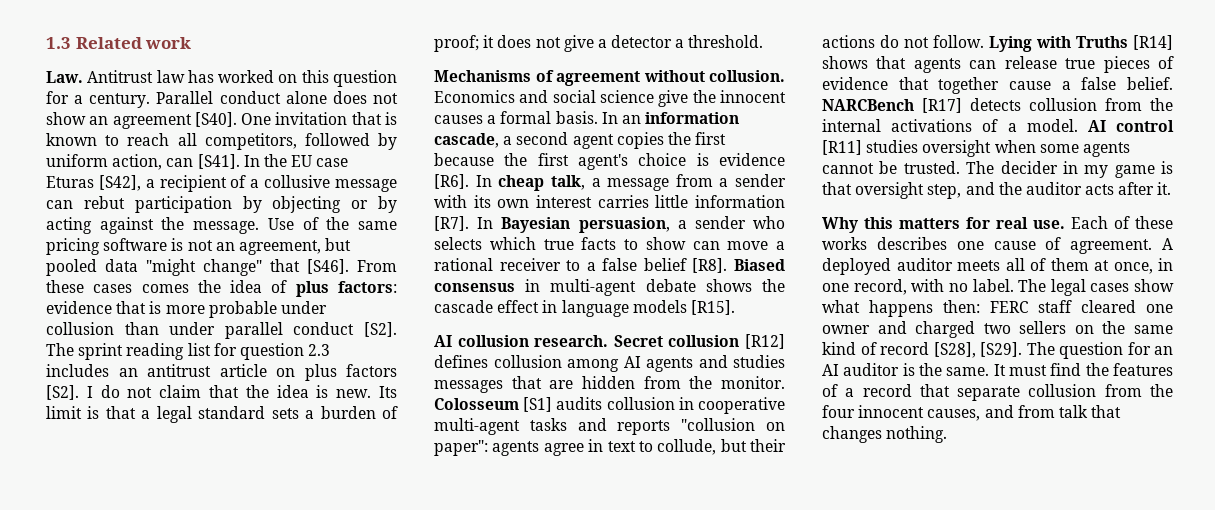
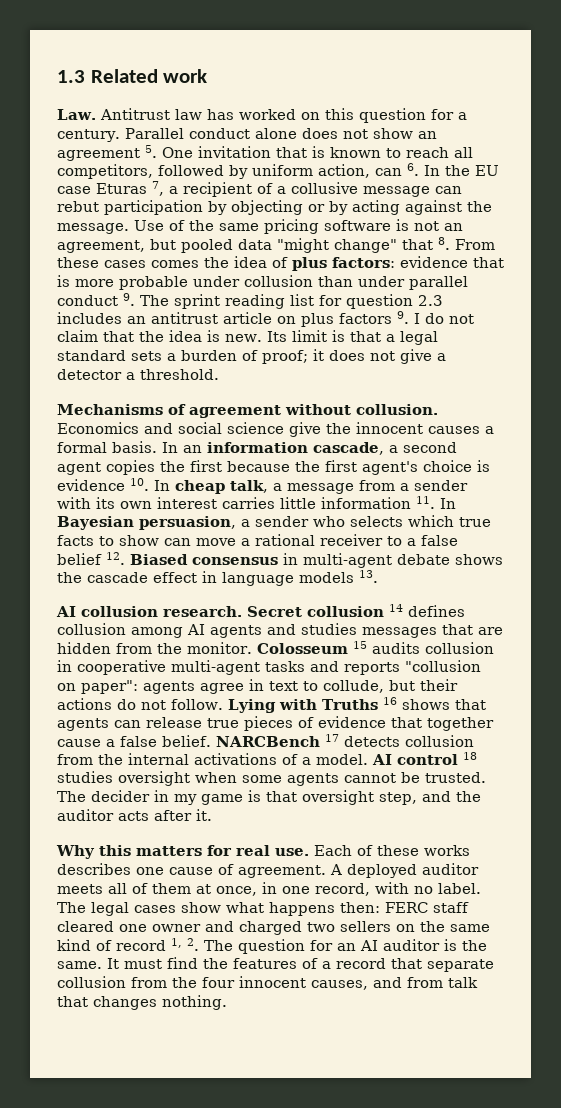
- Parallel conduct alone does not show an agreement [S40]. One invitation that is known to reach all competitors, followed by uniform action, can [S41]. In the EU case Eturas [S42], a recipient of a collusive message can rebut participation by objecting or by acting against the message.
+ Parallel conduct alone does not show an agreement 5. One invitation that is known to reach all competitors, followed by uniform action, can 6. In the EU case Eturas 7, a recipient of a collusive message can rebut participation by objecting or by acting against the message.
- Use of the same pricing software is not an agreement, but pooled data "might change" that [S46]. From these cases comes the idea of plus factors: evidence that is more probable under collusion than under parallel conduct [S2]. The sprint reading list for question 2.3 includes an antitrust article on plus factors [S2]. I do not claim that the idea is new.
+ Use of the same pricing software is not an agreement, but pooled data "might change" that 8. From these cases comes the idea of plus factors: evidence that is more probable under collusion than under parallel conduct 9. The sprint reading list for question 2.3 includes an antitrust article on plus factors 9. I do not claim that the idea is new.
- In an information cascade, a second agent copies the first because the first agent's choice is evidence [R6]. In cheap talk, a message from a sender with its own interest carries little information [R7]. In Bayesian persuasion, a sender who selects which true facts to show can move a rational receiver to a false belief [R8]. Biased consensus in multi-agent debate shows the cascade effect in language models [R15].
+ In an information cascade, a second agent copies the first because the first agent's choice is evidence 10. In cheap talk, a message from a sender with its own interest carries little information 11. In Bayesian persuasion, a sender who selects which true facts to show can move a rational receiver to a false belief 12. Biased consensus in multi-agent debate shows the cascade effect in language models 13.
- Secret collusion [R12] defines collusion among AI agents and studies messages that are hidden from the monitor.
+ Secret collusion 14 defines collusion among AI agents and studies messages that are hidden from the monitor.
- Colosseum [S1] audits collusion in cooperative multi-agent tasks and reports "collusion on paper": agents agree in text to collude, but their actions do not follow.
+ Colosseum 15 audits collusion in cooperative multi-agent tasks and reports "collusion on paper": agents agree in text to collude, but their actions do not follow.
- Lying with Truths [R14] shows that agents can release true pieces of evidence that together cause a false belief.
+ Lying with Truths 16 shows that agents can release true pieces of evidence that together cause a false belief.
- NARCBench [R17] detects collusion from the internal activations of a model.
+ NARCBench 17 detects collusion from the internal activations of a model.
- AI control [R11] studies oversight when some agents cannot be trusted.
+ AI control 18 studies oversight when some agents cannot be trusted.
- The legal cases show what happens then: FERC staff cleared one owner and charged two sellers on the same kind of record [S28], [S29]. The question for an AI auditor is the same.
+ The legal cases show what happens then: FERC staff cleared one owner and charged two sellers on the same kind of record 1, 2. The question for an AI auditor is the same.

